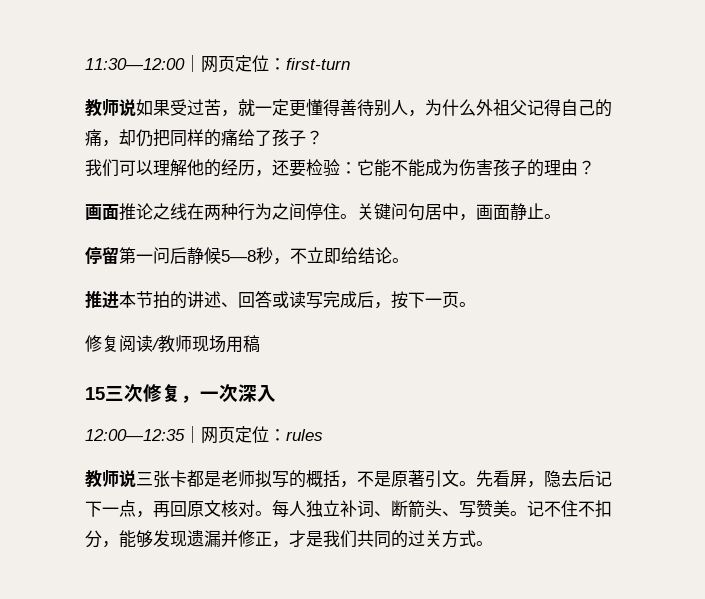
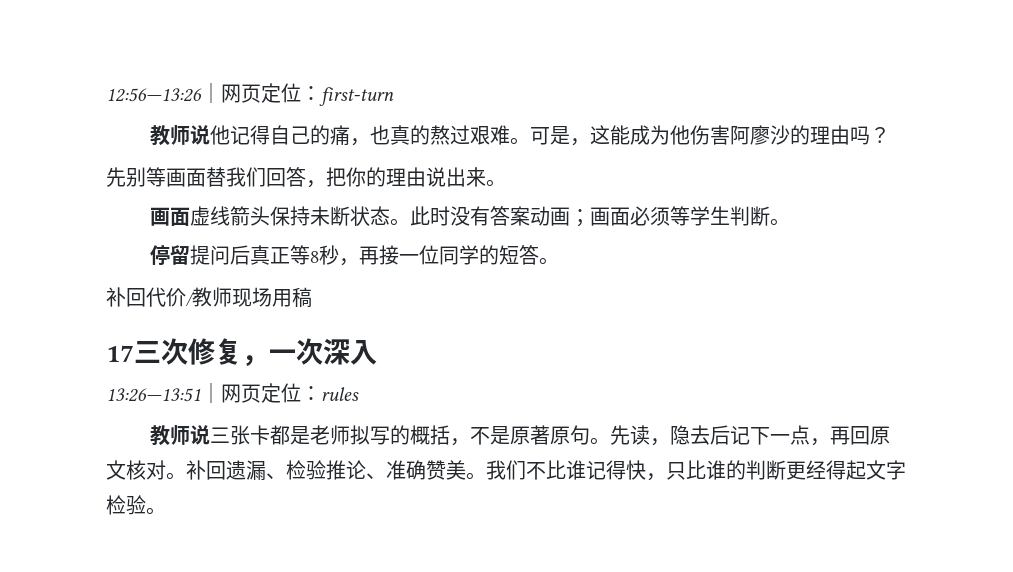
- 11:30—12:00｜网页定位：first-turn
+ 12:56—13:26｜网页定位：first-turn
- 教师说如果受过苦，就一定更懂得善待别人，为什么外祖父记得自己的痛，却仍把同样的痛给了孩子？
- 我们可以理解他的经历，还要检验：它能不能成为伤害孩子的理由？
- 画面推论之线在两种行为之间停住。关键问句居中，画面静止。
- 停留第一问后静候5—8秒，不立即给结论。
- 推进本节拍的讲述、回答或读写完成后，按下一页。
- 修复阅读/教师现场用稿
+ 教师说他记得自己的痛，也真的熬过艰难。可是，这能成为他伤害阿廖沙的理由吗？
+ 先别等画面替我们回答，把你的理由说出来。
+ 画面虚线箭头保持未断状态。此时没有答案动画；画面必须等学生判断。
+ 停留提问后真正等8秒，再接一位同学的短答。
+ 补回代价/教师现场用稿
- 15三次修复，一次深入
+ 17三次修复，一次深入
- 12:00—12:35｜网页定位：rules
+ 13:26—13:51｜网页定位：rules
- 教师说三张卡都是老师拟写的概括，不是原著引文。先看屏，隐去后记下一点，再回原文核对。
+ 教师说三张卡都是老师拟写的概括，不是原著原句。先读，隐去后记下一点，再回原文核对。
- 每人独立补词、断箭头、写赞美。记不住不扣分，能够发现遗漏并修正，才是我们共同的过关方式。
+ 补回遗漏、检验推论、准确赞美。我们不比谁记得快，只比谁的判断更经得起文字检验。

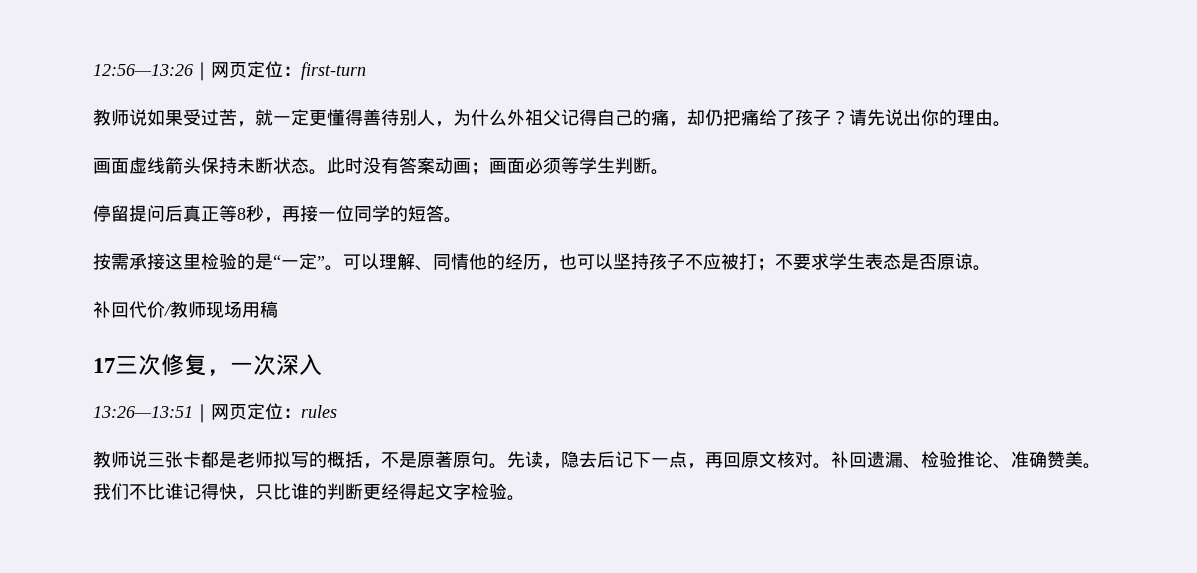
- 教师说他记得自己的痛，也真的熬过艰难。可是，这能成为他伤害阿廖沙的理由吗？
- 先别等画面替我们回答，把你的理由说出来。
+ 教师说如果受过苦，就一定更懂得善待别人，为什么外祖父记得自己的痛，却仍把痛给了孩子？请先说出你的理由。
+ 按需承接这里检验的是“一定”。可以理解、同情他的经历，也可以坚持孩子不应被打；不要求学生表态是否原谅。

